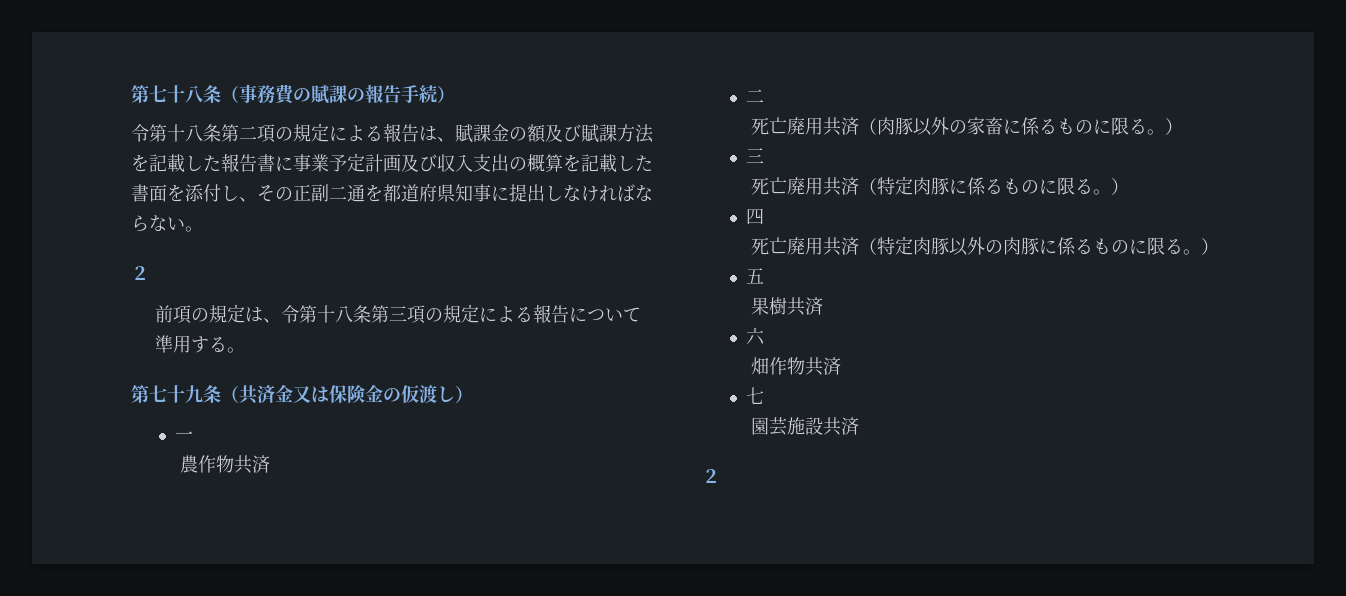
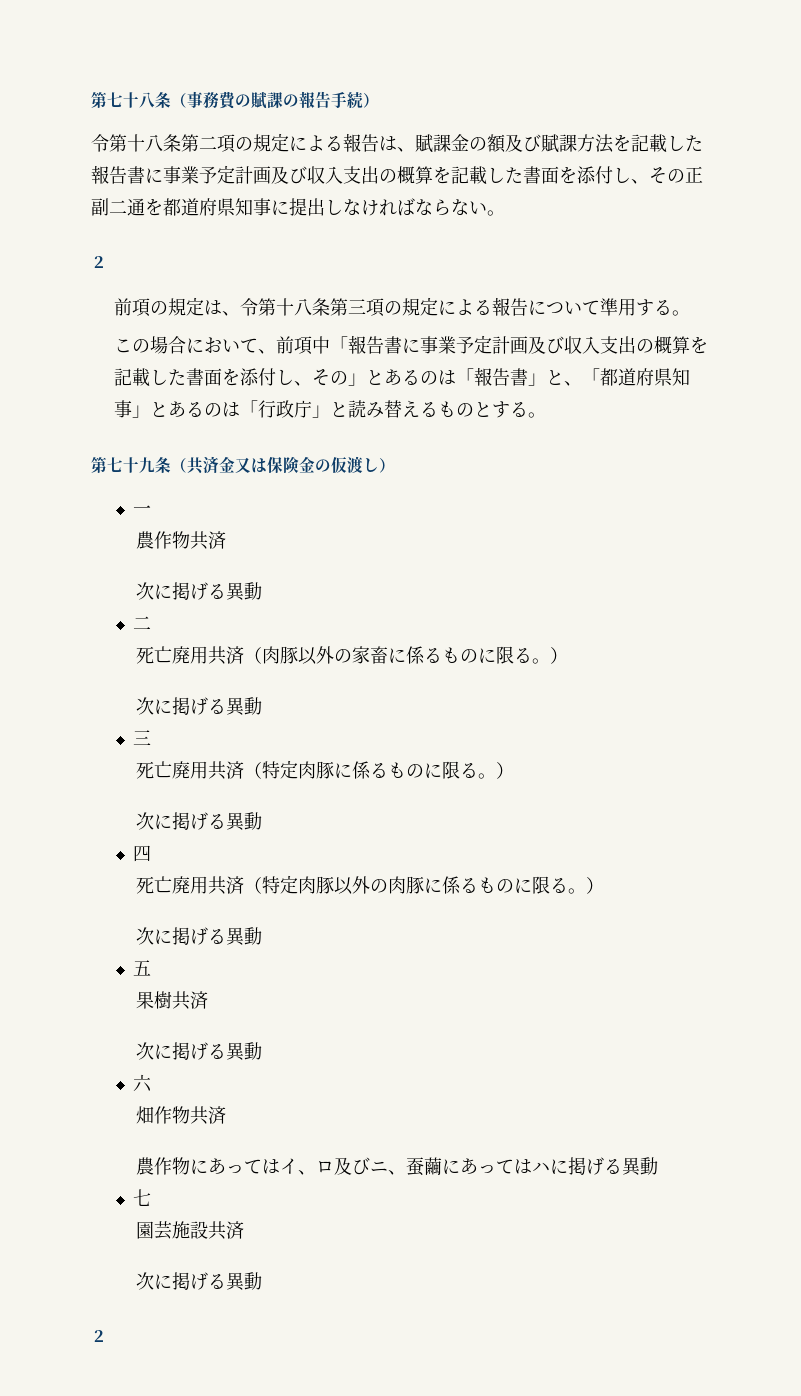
+ この場合において、前項中「報告書に事業予定計画及び収入支出の概算を記載した書面を添付し、その」とあるのは「報告書」と、「都道府県知事」とあるのは「行政庁」と読み替えるものとする。
  農作物共済
+ 次に掲げる異動
  死亡廃用共済（肉豚以外の家畜に係るものに限る。）
+ 次に掲げる異動
  死亡廃用共済（特定肉豚に係るものに限る。）
+ 次に掲げる異動
  死亡廃用共済（特定肉豚以外の肉豚に係るものに限る。）
+ 次に掲げる異動
  果樹共済
+ 次に掲げる異動
+ 農作物にあってはイ、ロ及びニ、蚕繭にあってはハに掲げる異動
  園芸施設共済
+ 次に掲げる異動

